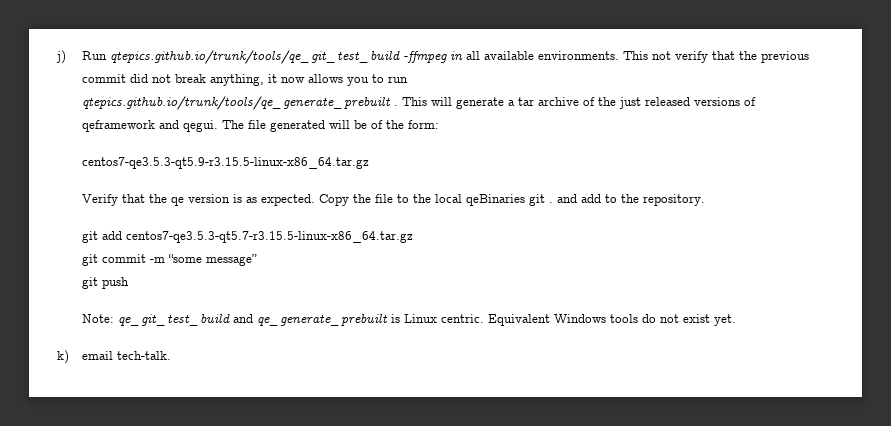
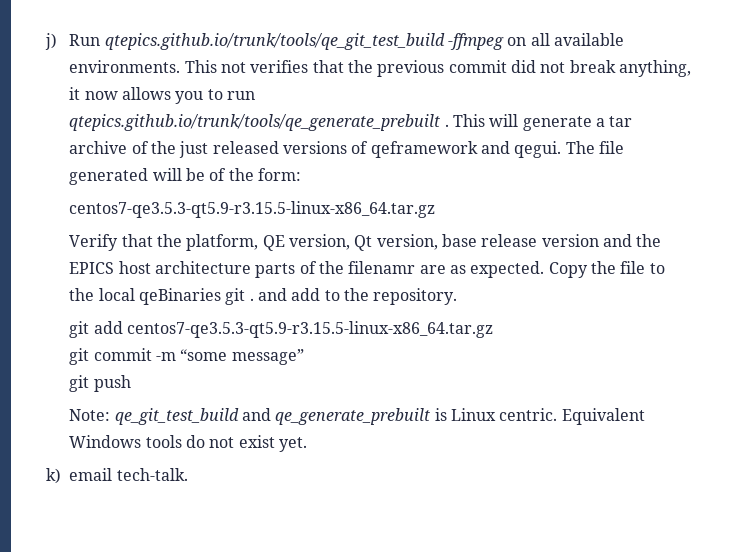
- j) Run qtepics.github.io/trunk/tools/qe_git_test_build -ffmpeg in all available environments.
+ j) Run qtepics.github.io/trunk/tools/qe_git_test_build -ffmpeg on all available environments.
- This not verify that the previous commit did not break anything, it now allows you to run
+ This not verifies that the previous commit did not break anything, it now allows you to run
- Verify that the qe version is as expected.
+ Verify that the platform, QE version, Qt version, base release version and the EPICS host architecture parts of the filenamr are as expected.
- git add centos7-qe3.5.3-qt5.7-r3.15.5-linux-x86_64.tar.gz
+ git add centos7-qe3.5.3-qt5.9-r3.15.5-linux-x86_64.tar.gz

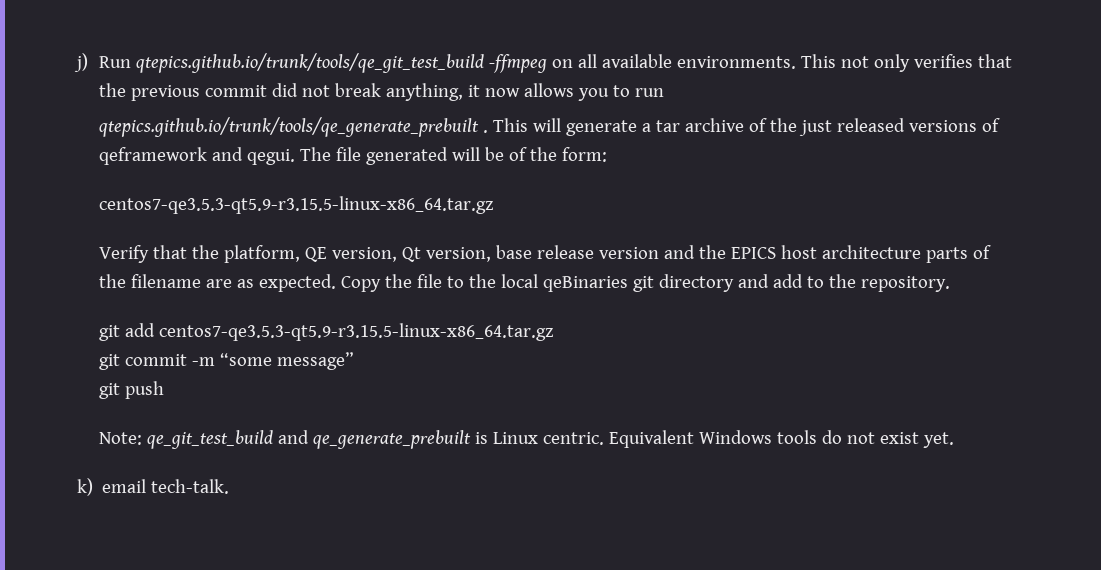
- This not verifies that the previous commit did not break anything, it now allows you to run
+ This not only verifies that the previous commit did not break anything, it now allows you to run
- Verify that the platform, QE version, Qt version, base release version and the EPICS host architecture parts of the filenamr are as expected.
+ Verify that the platform, QE version, Qt version, base release version and the EPICS host architecture parts of the filename are as expected.
- Copy the file to the local qeBinaries git . and add to the repository.
+ Copy the file to the local qeBinaries git directory and add to the repository.

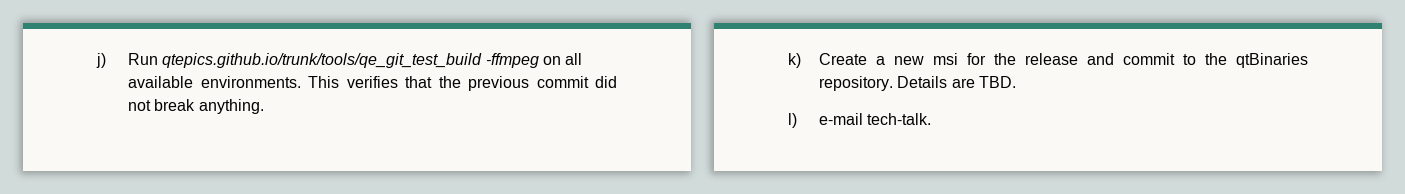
- This not only verifies that the previous commit did not break anything, it now allows you to run
- qtepics.github.io/trunk/tools/qe_generate_prebuilt . This will generate a tar archive of the just released versions of qeframework and qegui. The file generated will be of the form:
- centos7-qe3.5.3-qt5.9-r3.15.5-linux-x86_64.tar.gz
- Verify that the platform, QE version, Qt version, base release version and the EPICS host architecture parts of the filename are as expected. Copy the file to the local qeBinaries git directory and add to the repository.
- git add centos7-qe3.5.3-qt5.9-r3.15.5-linux-x86_64.tar.gz
- git commit -m “some message”
- git push
- Note: qe_git_test_build and qe_generate_prebuilt is Linux centric. Equivalent Windows tools do not exist yet.
- k) email tech-talk.
+ This verifies that the previous commit did not break anything.
+ k) Create a new msi for the release and commit to the qtBinaries repository. Details are TBD.
+ l) e-mail tech-talk.

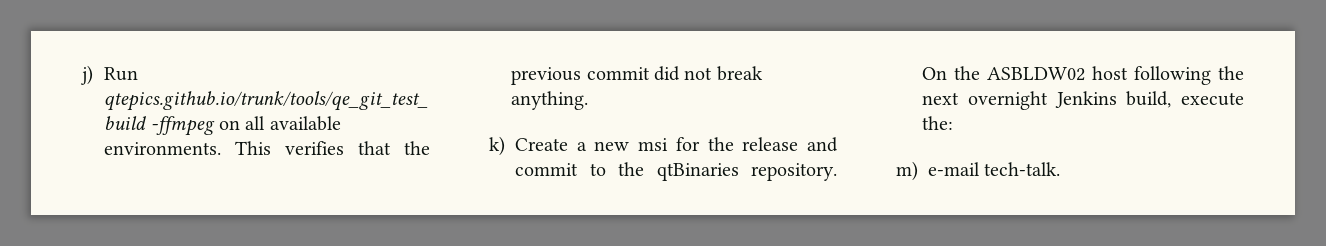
- Details are TBD.
- l) e-mail tech-talk.
+ On the ASBLDW02 host following the next overnight Jenkins build, execute the:
+ m) e-mail tech-talk.

